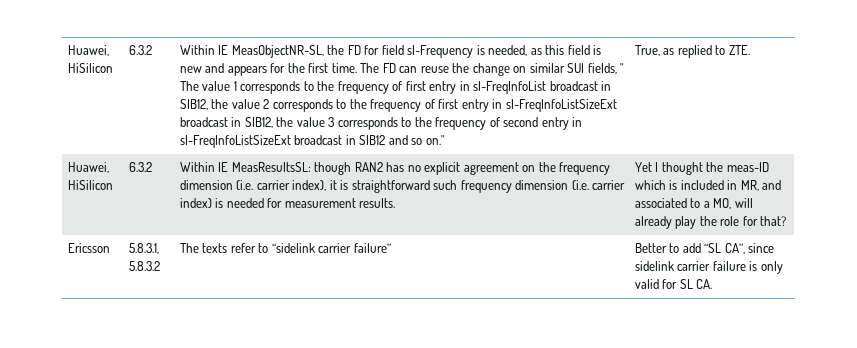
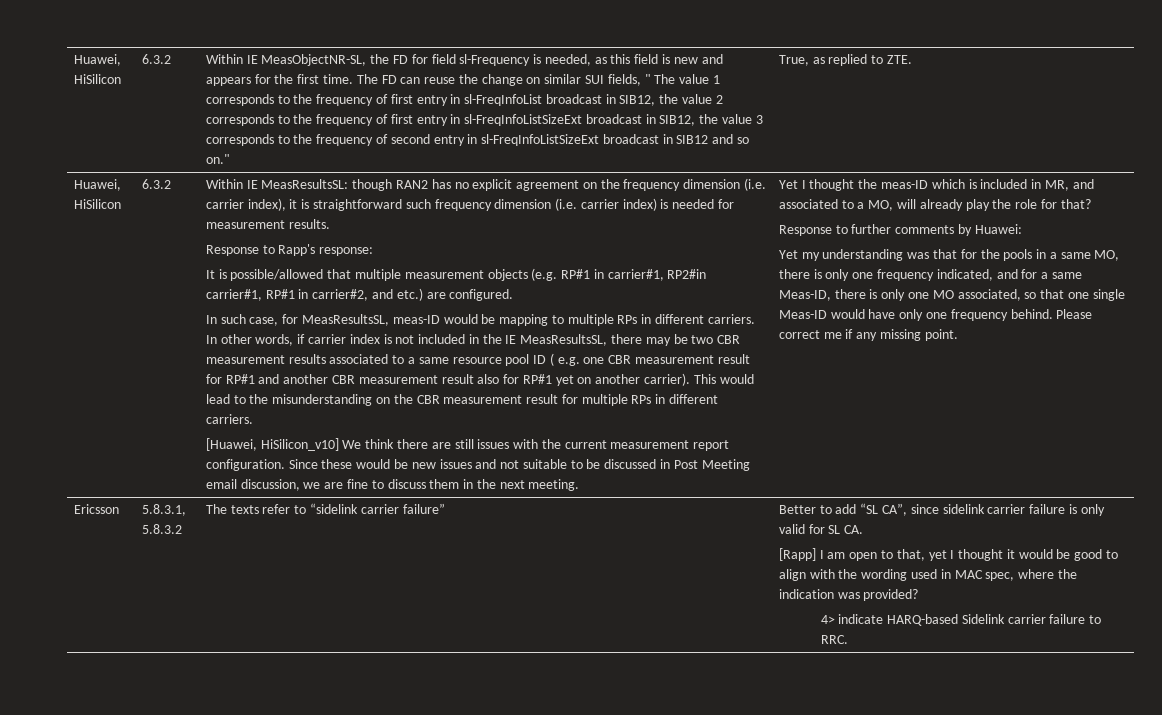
+ Response to Rapp's response:
+ It is possible/allowed that multiple measurement objects (e.g. RP#1 in carrier#1, RP2#in carrier#1, RP#1 in carrier#2, and etc.) are configured.
+ In such case, for MeasResultsSL, meas-ID would be mapping to multiple RPs in different carriers. In other words, if carrier index is not included in the IE MeasResultsSL, there may be two CBR measurement results associated to a same resource pool ID ( e.g. one CBR measurement result for RP#1 and another CBR measurement result also for RP#1 yet on another carrier). This would lead to the misunderstanding on the CBR measurement result for multiple RPs in different carriers.
+ [Huawei, HiSilicon_v10] We think there are still issues with the current measurement report configuration. Since these would be new issues and not suitable to be discussed in Post Meeting email discussion, we are fine to discuss them in the next meeting.
+ Response to further comments by Huawei:
+ Yet my understanding was that for the pools in a same MO, there is only one frequency indicated, and for a same Meas-ID, there is only one MO associated, so that one single Meas-ID would have only one frequency behind. Please correct me if any missing point.
+ [Rapp] I am open to that, yet I thought it would be good to align with the wording used in MAC spec, where the indication was provided?
+ 4> indicate HARQ-based Sidelink carrier failure to RRC.

